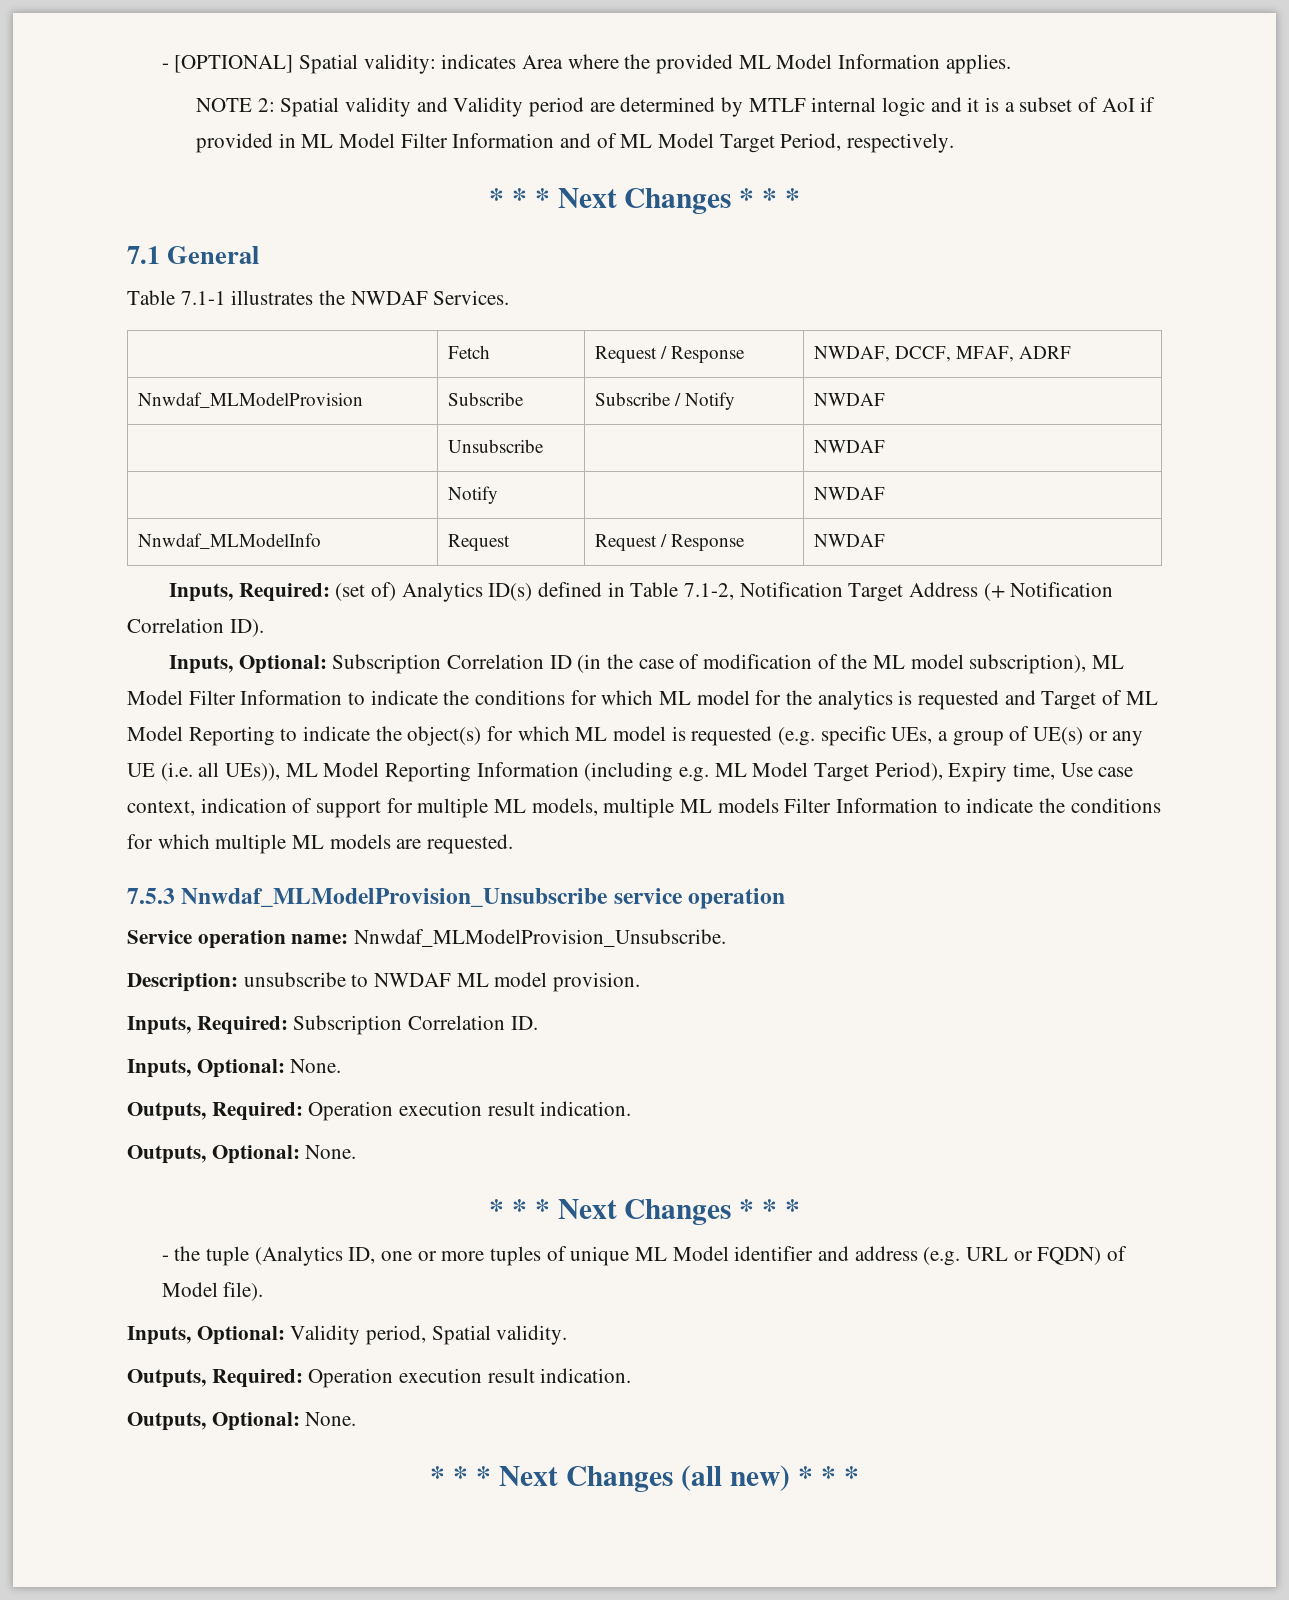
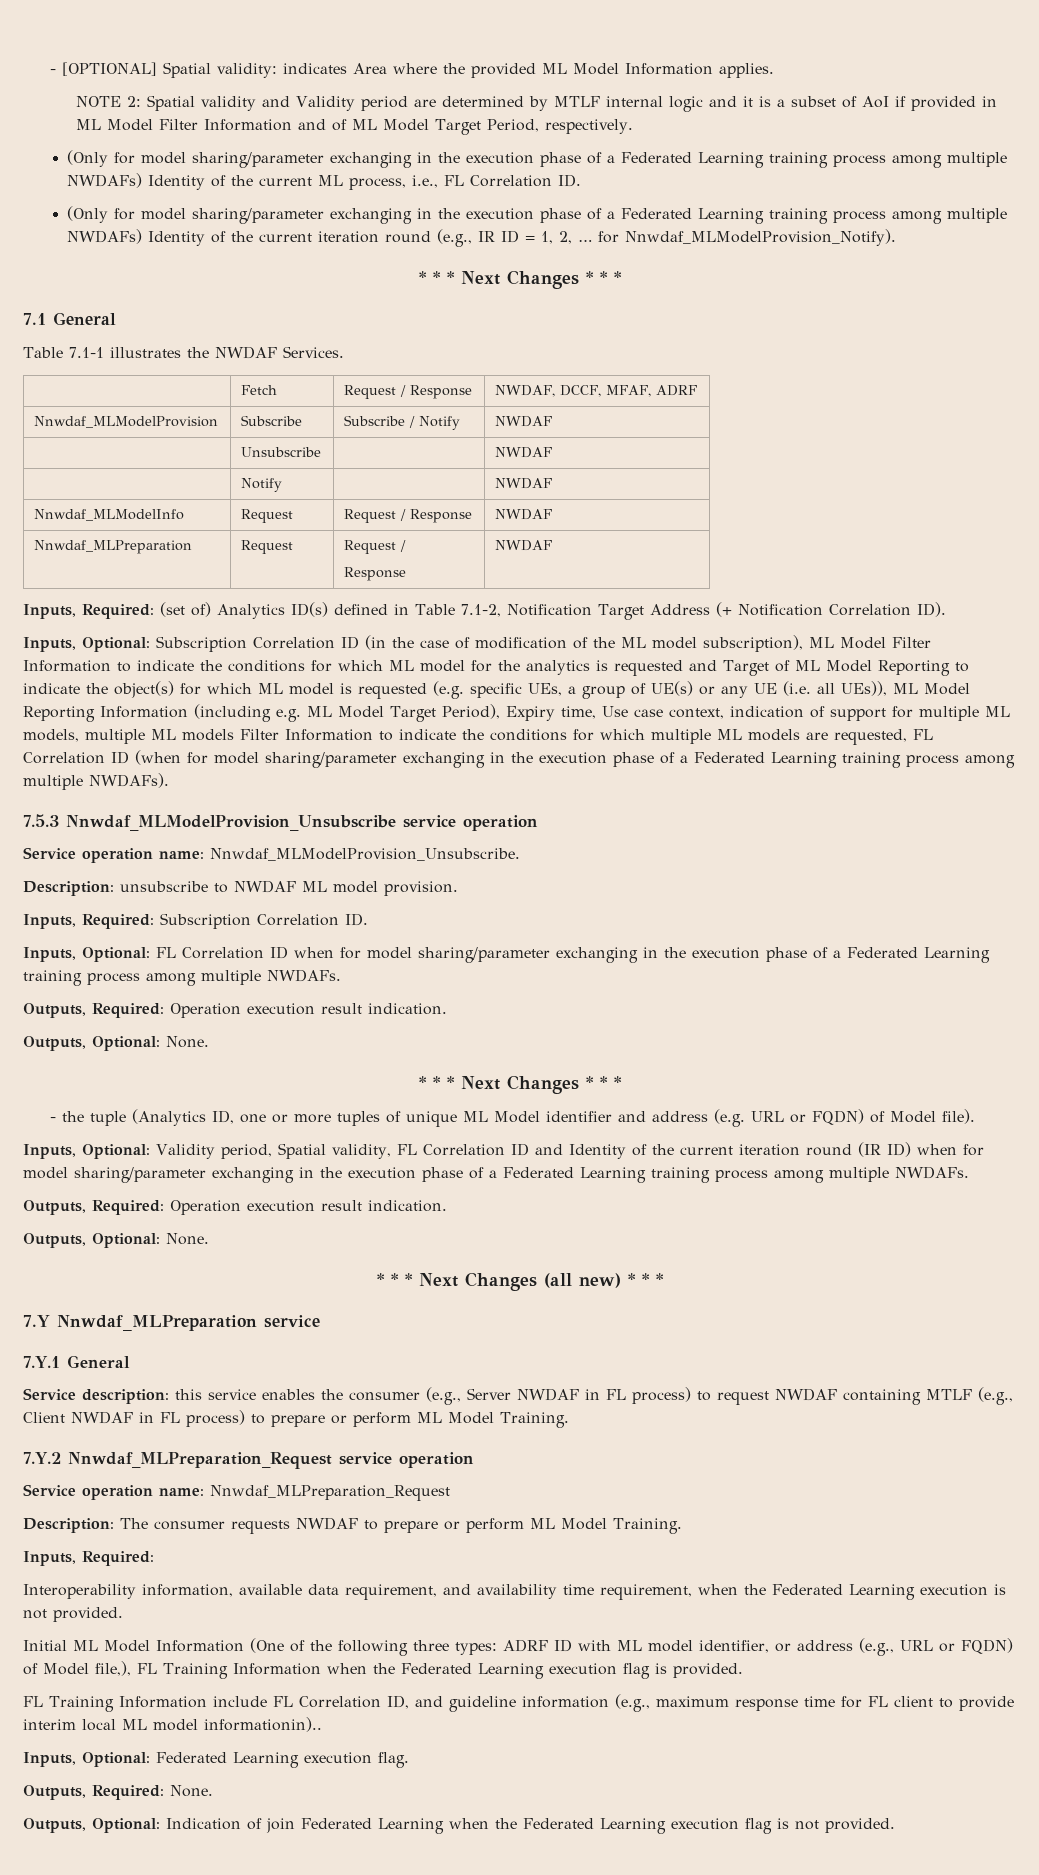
+ (Only for model sharing/parameter exchanging in the execution phase of a Federated Learning training process among multiple NWDAFs) Identity of the current ML process, i.e., FL Correlation ID.
+ (Only for model sharing/parameter exchanging in the execution phase of a Federated Learning training process among multiple NWDAFs) Identity of the current iteration round (e.g., IR ID = 1, 2, … for Nnwdaf_MLModelProvision_Notify).
+ Nnwdaf_MLPreparation | Request | Request /
+ Response | NWDAF
- Subscription Correlation ID (in the case of modification of the ML model subscription), ML Model Filter Information to indicate the conditions for which ML model for the analytics is requested and Target of ML Model Reporting to indicate the object(s) for which ML model is requested (e.g. specific UEs, a group of UE(s) or any UE (i.e. all UEs)), ML Model Reporting Information (including e.g. ML Model Target Period), Expiry time, Use case context, indication of support for multiple ML models, multiple ML models Filter Information to indicate the conditions for which multiple ML models are requested.
+ Subscription Correlation ID (in the case of modification of the ML model subscription), ML Model Filter Information to indicate the conditions for which ML model for the analytics is requested and Target of ML Model Reporting to indicate the object(s) for which ML model is requested (e.g. specific UEs, a group of UE(s) or any UE (i.e. all UEs)), ML Model Reporting Information (including e.g. ML Model Target Period), Expiry time, Use case context, indication of support for multiple ML models, multiple ML models Filter Information to indicate the conditions for which multiple ML models are requested, FL Correlation ID (when for model sharing/parameter exchanging in the execution phase of a Federated Learning training process among multiple NWDAFs).
- Inputs, Optional: None.
+ Inputs, Optional: FL Correlation ID when for model sharing/parameter exchanging in the execution phase of a Federated Learning training process among multiple NWDAFs.
- Inputs, Optional: Validity period, Spatial validity.
+ Inputs, Optional: Validity period, Spatial validity, FL Correlation ID and Identity of the current iteration round (IR ID) when for model sharing/parameter exchanging in the execution phase of a Federated Learning training process among multiple NWDAFs.
+ 7.Y Nnwdaf_MLPreparation service
+ 7.Y.1 General
+ Service description: this service enables the consumer (e.g., Server NWDAF in FL process) to request NWDAF containing MTLF (e.g., Client NWDAF in FL process) to prepare or perform ML Model Training.
+ 7.Y.2 Nnwdaf_MLPreparation_Request service operation
+ Service operation name: Nnwdaf_MLPreparation_Request
+ Description: The consumer requests NWDAF to prepare or perform ML Model Training.
+ Inputs, Required:
+ Interoperability information, available data requirement, and availability time requirement, when the Federated Learning execution is not provided.
+ Initial ML Model Information (One of the following three types: ADRF ID with ML model identifier, or address (e.g., URL or FQDN) of Model file,), FL Training Information when the Federated Learning execution flag is provided.
+ FL Training Information include FL Correlation ID, and guideline information (e.g., maximum response time for FL client to provide interim local ML model informationin)..
+ Inputs, Optional: Federated Learning execution flag.
+ Outputs, Required: None.
+ Outputs, Optional: Indication of join Federated Learning when the Federated Learning execution flag is not provided.

